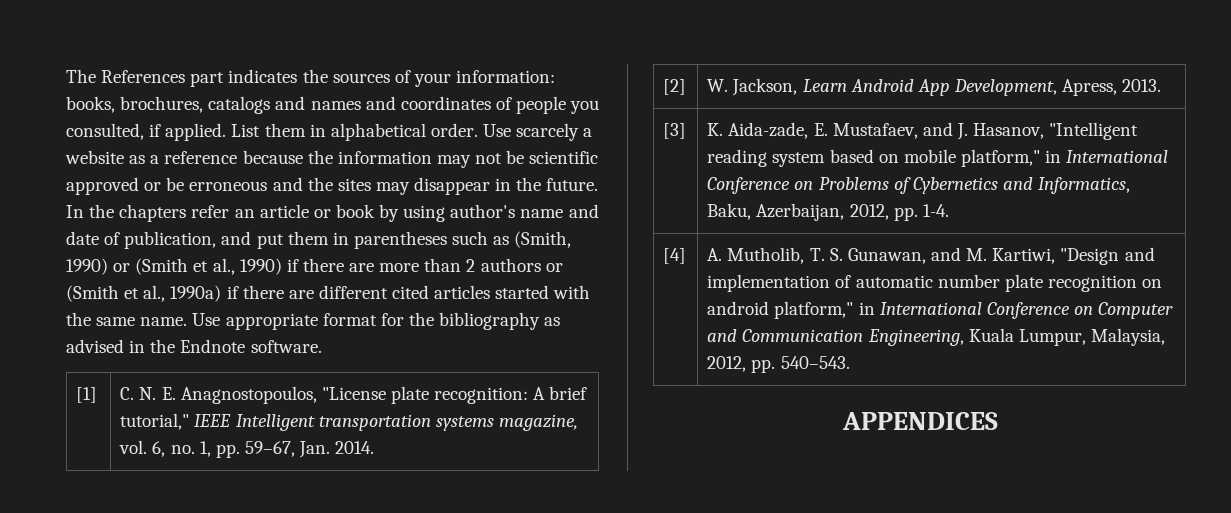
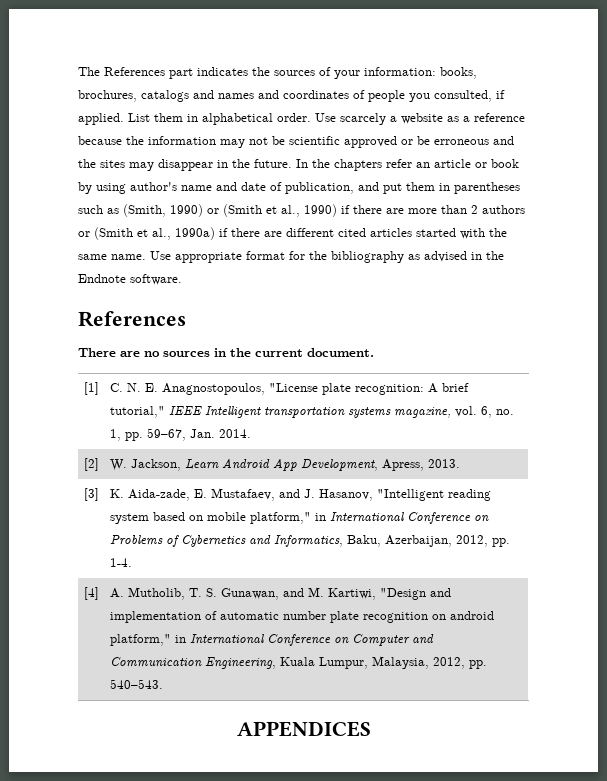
  Use appropriate format for the bibliography as advised in the Endnote software.
+ References
+ There are no sources in the current document.

